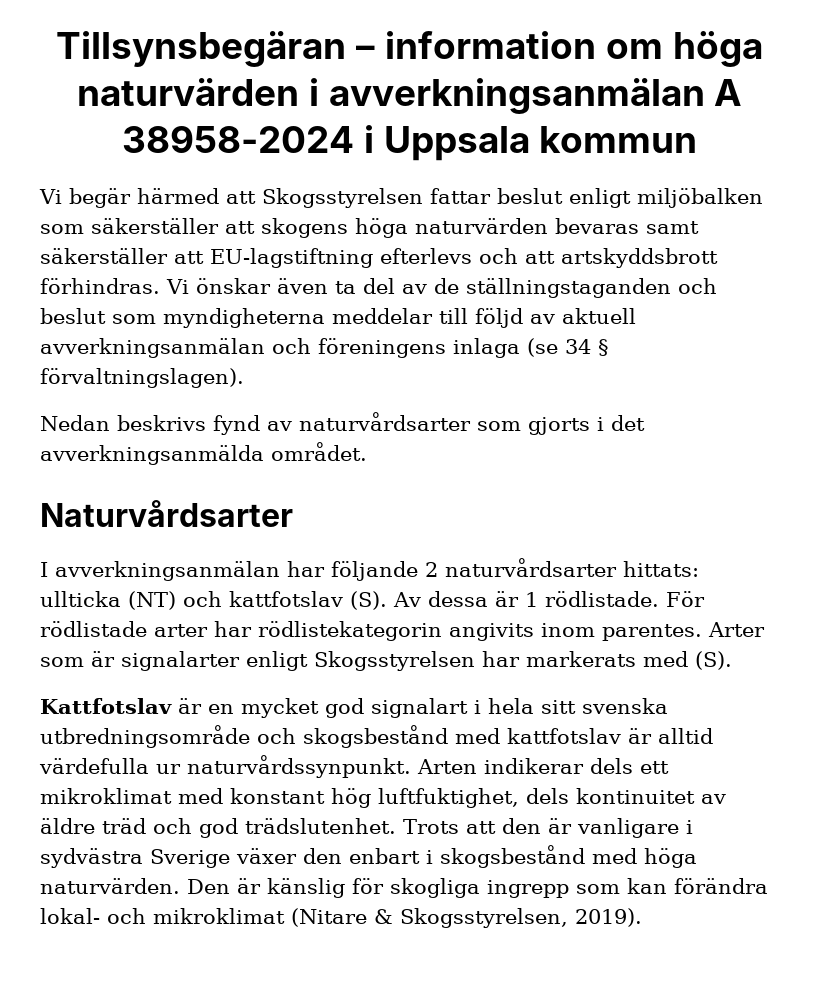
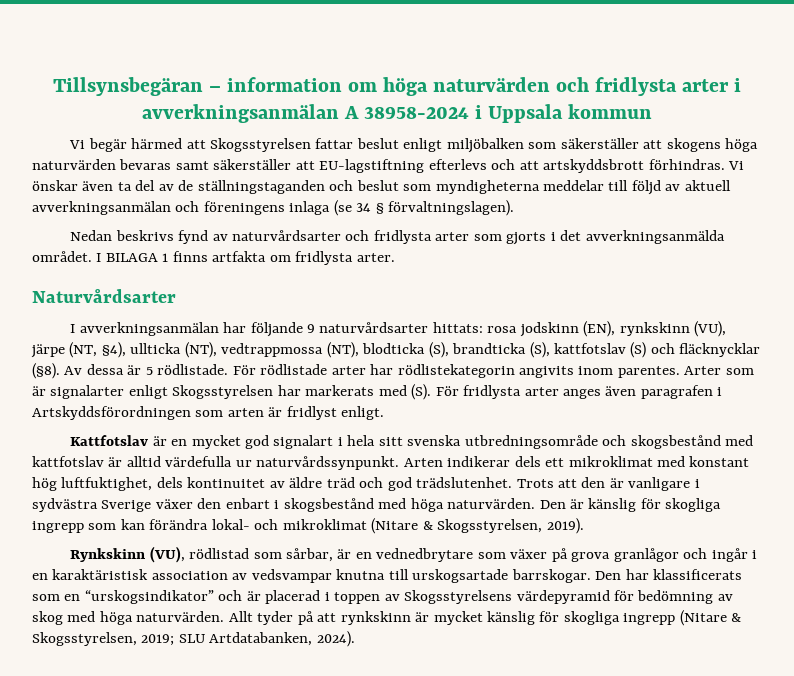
- Tillsynsbegäran – information om höga naturvärden i avverkningsanmälan A 38958-2024 i Uppsala kommun
+ Tillsynsbegäran – information om höga naturvärden och fridlysta arter i avverkningsanmälan A 38958-2024 i Uppsala kommun
- Nedan beskrivs fynd av naturvårdsarter som gjorts i det avverkningsanmälda området.
+ Nedan beskrivs fynd av naturvårdsarter och fridlysta arter som gjorts i det avverkningsanmälda området. I BILAGA 1 finns artfakta om fridlysta arter.
- I avverkningsanmälan har följande 2 naturvårdsarter hittats: ullticka (NT) och kattfotslav (S). Av dessa är 1 rödlistade.
+ I avverkningsanmälan har följande 9 naturvårdsarter hittats: rosa jodskinn (EN), rynkskinn (VU), järpe (NT, §4), ullticka (NT), vedtrappmossa (NT), blodticka (S), brandticka (S), kattfotslav (S) och fläcknycklar (§8). Av dessa är 5 rödlistade.
- Arter som är signalarter enligt Skogsstyrelsen har markerats med (S).
+ Arter som är signalarter enligt Skogsstyrelsen har markerats med (S). För fridlysta arter anges även paragrafen i Artskyddsförordningen som arten är fridlyst enligt.
+ Rynkskinn (VU), rödlistad som sårbar, är en vednedbrytare som växer på grova granlågor och ingår i en karaktäristisk association av vedsvampar knutna till urskogsartade barrskogar. Den har klassificerats som en “urskogsindikator” och är placerad i toppen av Skogsstyrelsens värdepyramid för bedömning av skog med höga naturvärden. Allt tyder på att rynkskinn är mycket känslig för skogliga ingrepp (Nitare & Skogsstyrelsen, 2019; SLU Artdatabanken, 2024).

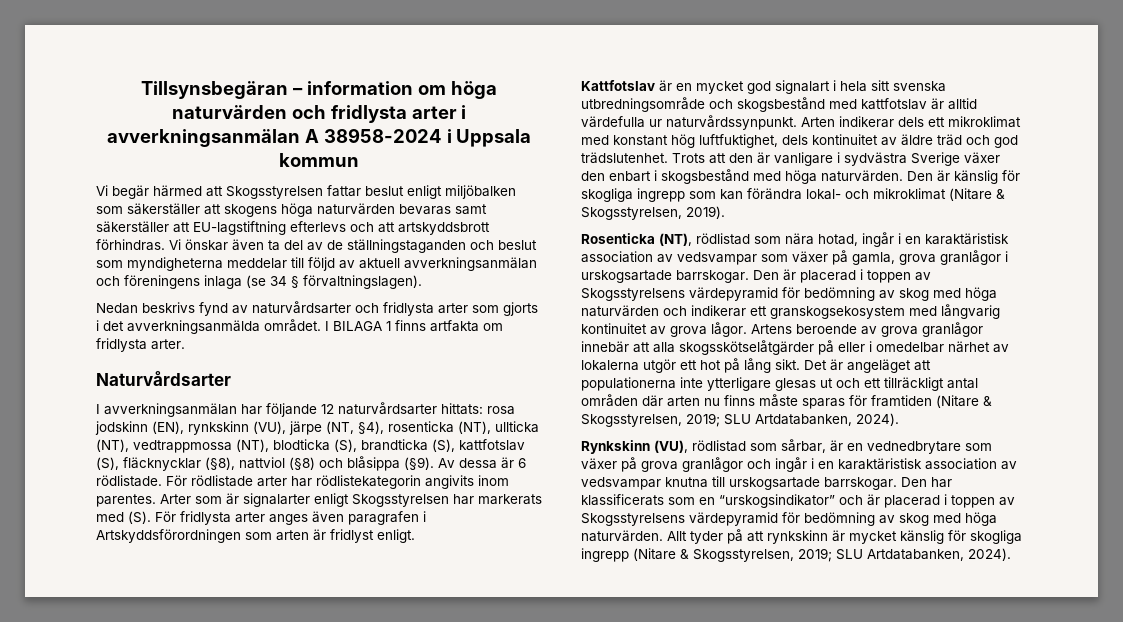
- I avverkningsanmälan har följande 9 naturvårdsarter hittats: rosa jodskinn (EN), rynkskinn (VU), järpe (NT, §4), ullticka (NT), vedtrappmossa (NT), blodticka (S), brandticka (S), kattfotslav (S) och fläcknycklar (§8).
+ I avverkningsanmälan har följande 12 naturvårdsarter hittats: rosa jodskinn (EN), rynkskinn (VU), järpe (NT, §4), rosenticka (NT), ullticka (NT), vedtrappmossa (NT), blodticka (S), brandticka (S), kattfotslav (S), fläcknycklar (§8), nattviol (§8) och blåsippa (§9).
- Av dessa är 5 rödlistade.
+ Av dessa är 6 rödlistade.
+ Rosenticka (NT), rödlistad som nära hotad, ingår i en karaktäristisk association av vedsvampar som växer på gamla, grova granlågor i urskogsartade barrskogar. Den är placerad i toppen av Skogsstyrelsens värdepyramid för bedömning av skog med höga naturvärden och indikerar ett granskogsekosystem med långvarig kontinuitet av grova lågor. Artens beroende av grova granlågor innebär att alla skogsskötselåtgärder på eller i omedelbar närhet av lokalerna utgör ett hot på lång sikt. Det är angeläget att populationerna inte ytterligare glesas ut och ett tillräckligt antal områden där arten nu finns måste sparas för framtiden (Nitare & Skogsstyrelsen, 2019; SLU Artdatabanken, 2024).

